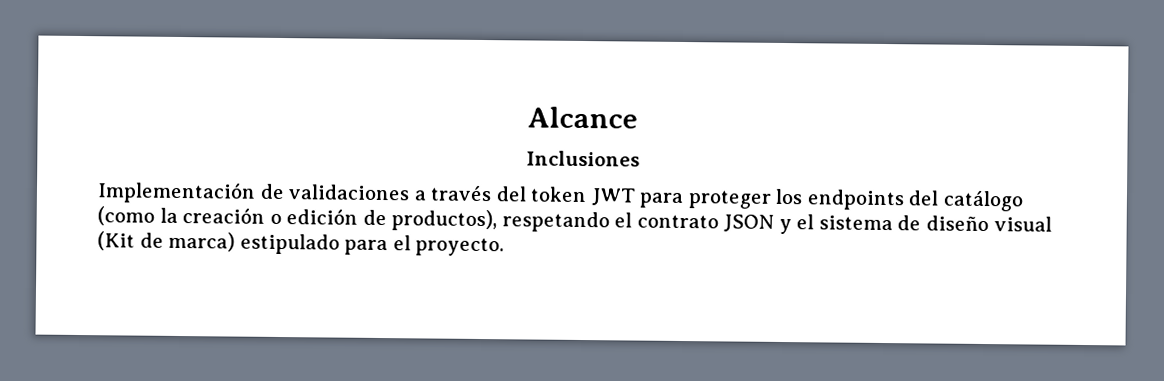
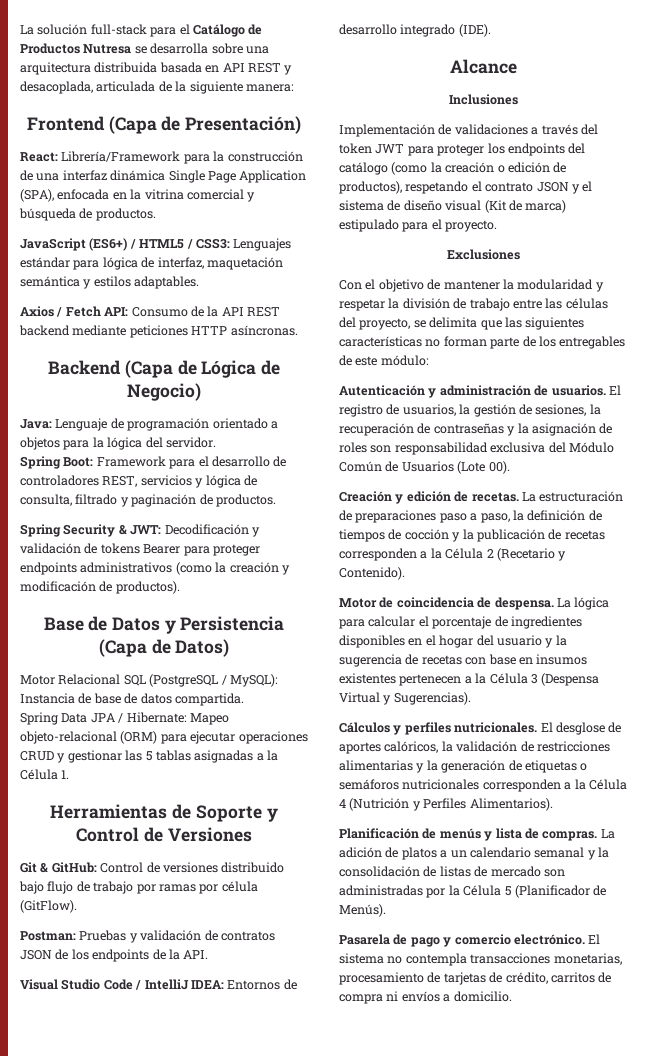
+ La solución full-stack para el Catálogo de Productos Nutresa se desarrolla sobre una arquitectura distribuida basada en API REST y desacoplada, articulada de la siguiente manera:
+ Frontend (Capa de Presentación)
+ React: Librería/Framework para la construcción de una interfaz dinámica Single Page Application (SPA), enfocada en la vitrina comercial y búsqueda de productos.
+ JavaScript (ES6+) / HTML5 / CSS3: Lenguajes estándar para lógica de interfaz, maquetación semántica y estilos adaptables.
+ Axios / Fetch API: Consumo de la API REST backend mediante peticiones HTTP asíncronas.
+ Backend (Capa de Lógica de Negocio)
+ Java: Lenguaje de programación orientado a objetos para la lógica del servidor.
+ Spring Boot: Framework para el desarrollo de controladores REST, servicios y lógica de consulta, filtrado y paginación de productos.
+ Spring Security & JWT: Decodificación y validación de tokens Bearer para proteger endpoints administrativos (como la creación y modificación de productos).
+ Base de Datos y Persistencia (Capa de Datos)
+ Motor Relacional SQL (PostgreSQL / MySQL): Instancia de base de datos compartida.
+ Spring Data JPA / Hibernate: Mapeo objeto-relacional (ORM) para ejecutar operaciones CRUD y gestionar las 5 tablas asignadas a la Célula 1.
+ Herramientas de Soporte y Control de Versiones
+ Git & GitHub: Control de versiones distribuido bajo flujo de trabajo por ramas por célula (GitFlow).
+ Postman: Pruebas y validación de contratos JSON de los endpoints de la API.
+ Visual Studio Code / IntelliJ IDEA: Entornos de desarrollo integrado (IDE).
+ Exclusiones
+ Con el objetivo de mantener la modularidad y respetar la división de trabajo entre las células del proyecto, se delimita que las siguientes características no forman parte de los entregables de este módulo:
+ Autenticación y administración de usuarios. El registro de usuarios, la gestión de sesiones, la recuperación de contraseñas y la asignación de roles son responsabilidad exclusiva del Módulo Común de Usuarios (Lote 00).
+ Creación y edición de recetas. La estructuración de preparaciones paso a paso, la definición de tiempos de cocción y la publicación de recetas corresponden a la Célula 2 (Recetario y Contenido).
+ Motor de coincidencia de despensa. La lógica para calcular el porcentaje de ingredientes disponibles en el hogar del usuario y la sugerencia de recetas con base en insumos existentes pertenecen a la Célula 3 (Despensa Virtual y Sugerencias).
+ Cálculos y perfiles nutricionales. El desglose de aportes calóricos, la validación de restricciones alimentarias y la generación de etiquetas o semáforos nutricionales corresponden a la Célula 4 (Nutrición y Perfiles Alimentarios).
+ Planificación de menús y lista de compras. La adición de platos a un calendario semanal y la consolidación de listas de mercado son administradas por la Célula 5 (Planificador de Menús).
+ Pasarela de pago y comercio electrónico. El sistema no contempla transacciones monetarias, procesamiento de tarjetas de crédito, carritos de compra ni envíos a domicilio.

